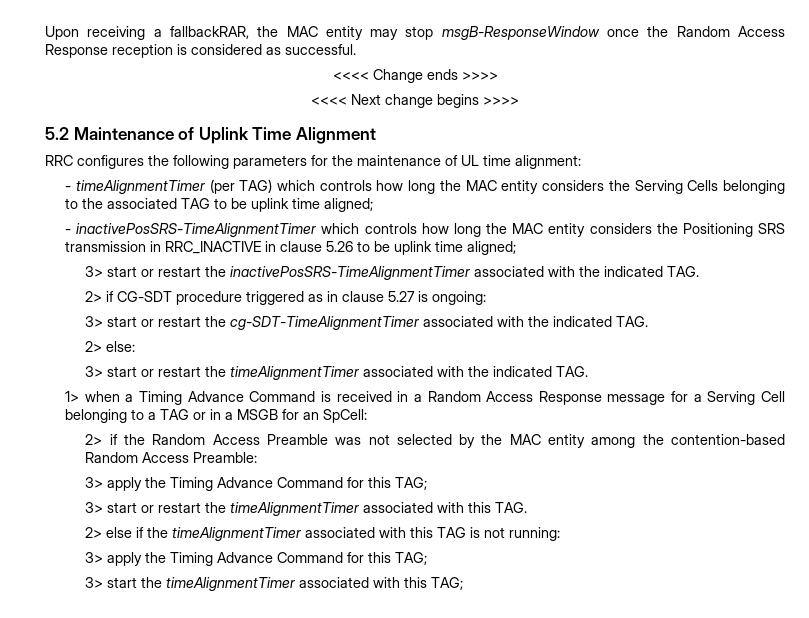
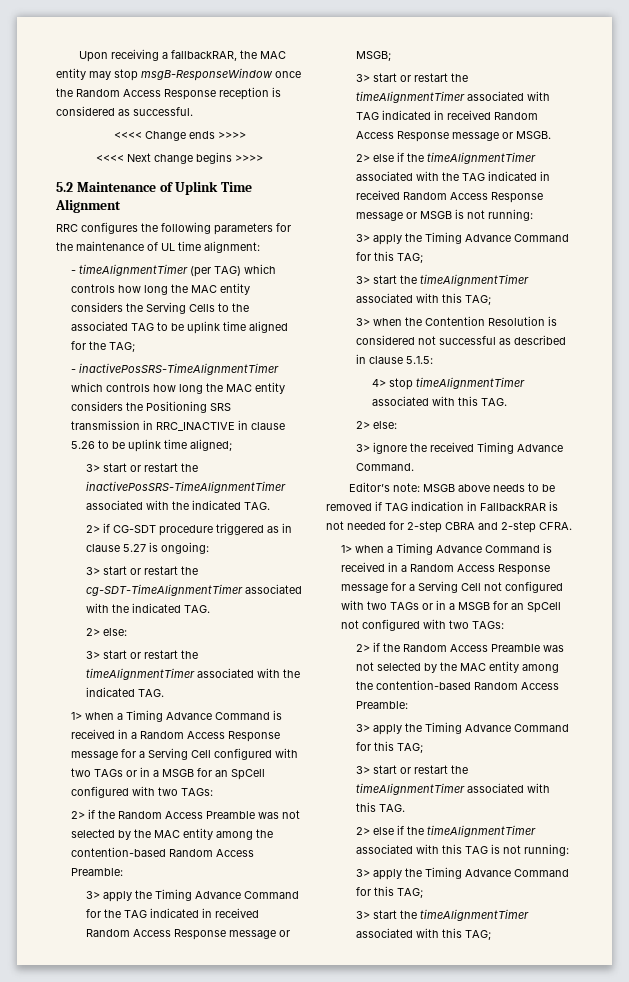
- - timeAlignmentTimer (per TAG) which controls how long the MAC entity considers the Serving Cells belonging to the associated TAG to be uplink time aligned;
+ - timeAlignmentTimer (per TAG) which controls how long the MAC entity considers the Serving Cells to the associated TAG to be uplink time aligned for the TAG;
- 1> when a Timing Advance Command is received in a Random Access Response message for a Serving Cell belonging to a TAG or in a MSGB for an SpCell:
+ 1> when a Timing Advance Command is received in a Random Access Response message for a Serving Cell configured with two TAGs or in a MSGB for an SpCell configured with two TAGs:
+ 2> if the Random Access Preamble was not selected by the MAC entity among the contention-based Random Access Preamble:
+ 3> apply the Timing Advance Command for the TAG indicated in received Random Access Response message or MSGB;
+ 3> start or restart the timeAlignmentTimer associated with TAG indicated in received Random Access Response message or MSGB.
+ 2> else if the timeAlignmentTimer associated with the TAG indicated in received Random Access Response message or MSGB is not running:
+ 3> apply the Timing Advance Command for this TAG;
+ 3> start the timeAlignmentTimer associated with this TAG;
+ 3> when the Contention Resolution is considered not successful as described in clause 5.1.5:
+ 4> stop timeAlignmentTimer associated with this TAG.
+ 2> else:
+ 3> ignore the received Timing Advance Command.
+ Editor’s note: MSGB above needs to be removed if TAG indication in FallbackRAR is not needed for 2-step CBRA and 2-step CFRA.
+ 1> when a Timing Advance Command is received in a Random Access Response message for a Serving Cell not configured with two TAGs or in a MSGB for an SpCell not configured with two TAGs:

